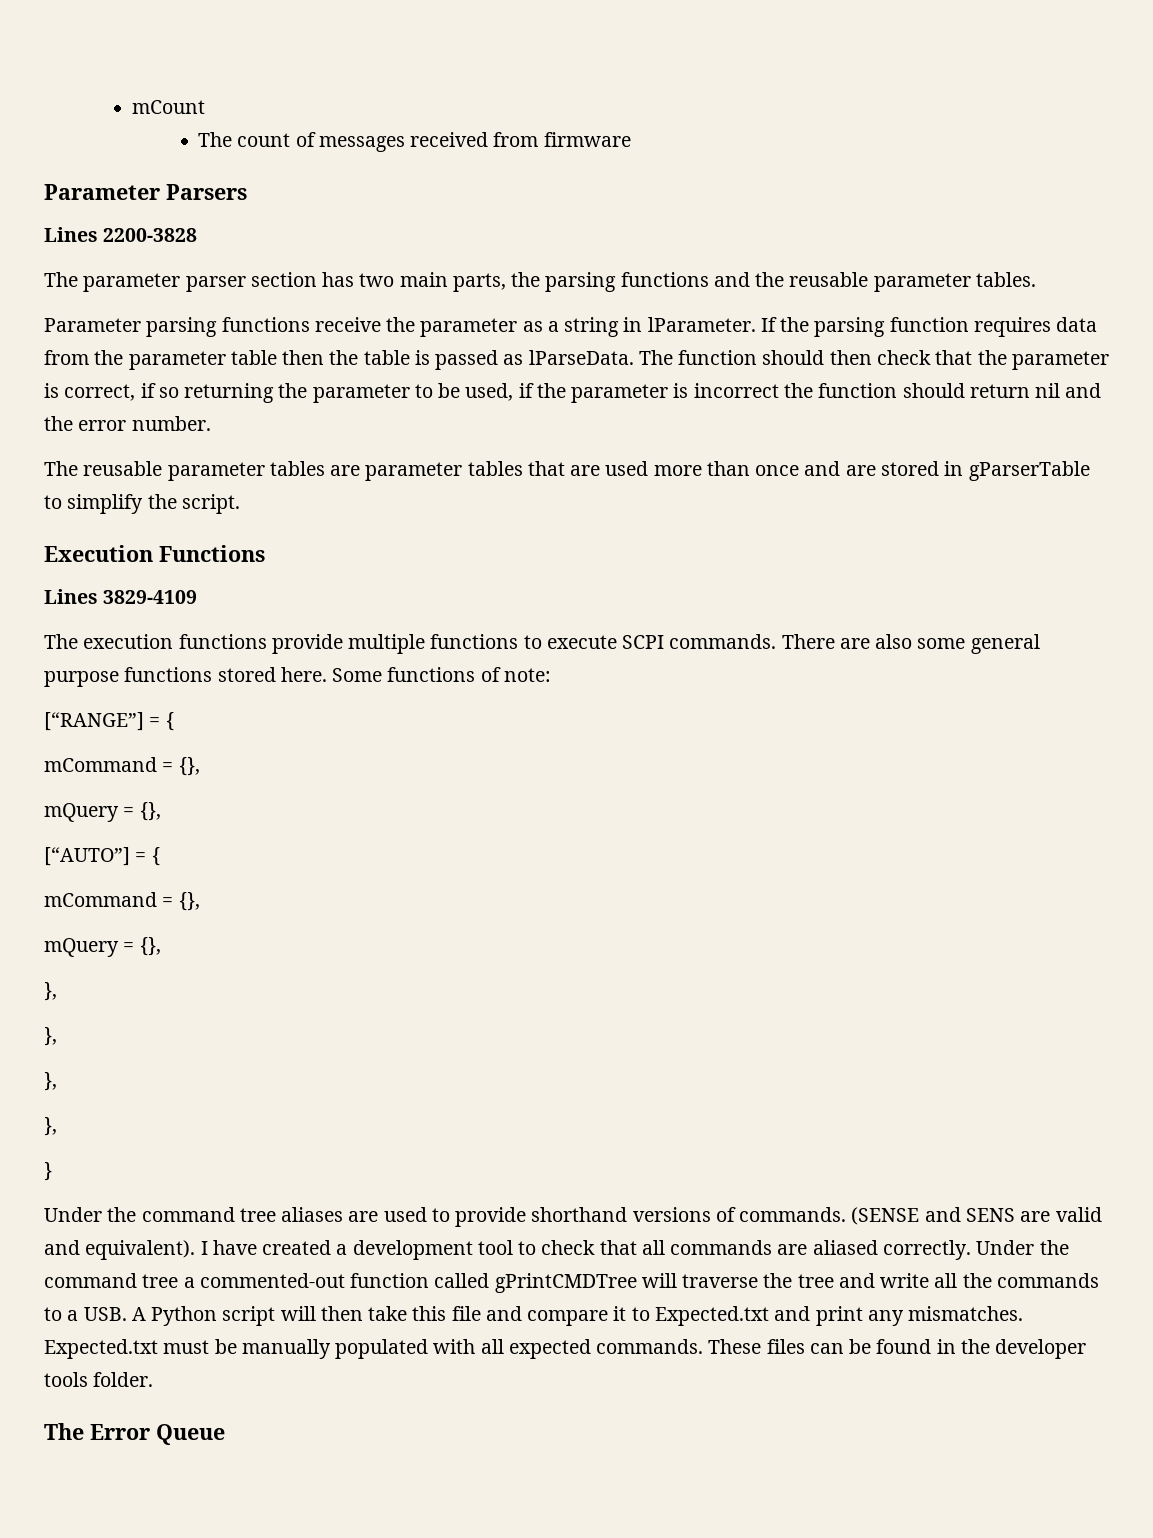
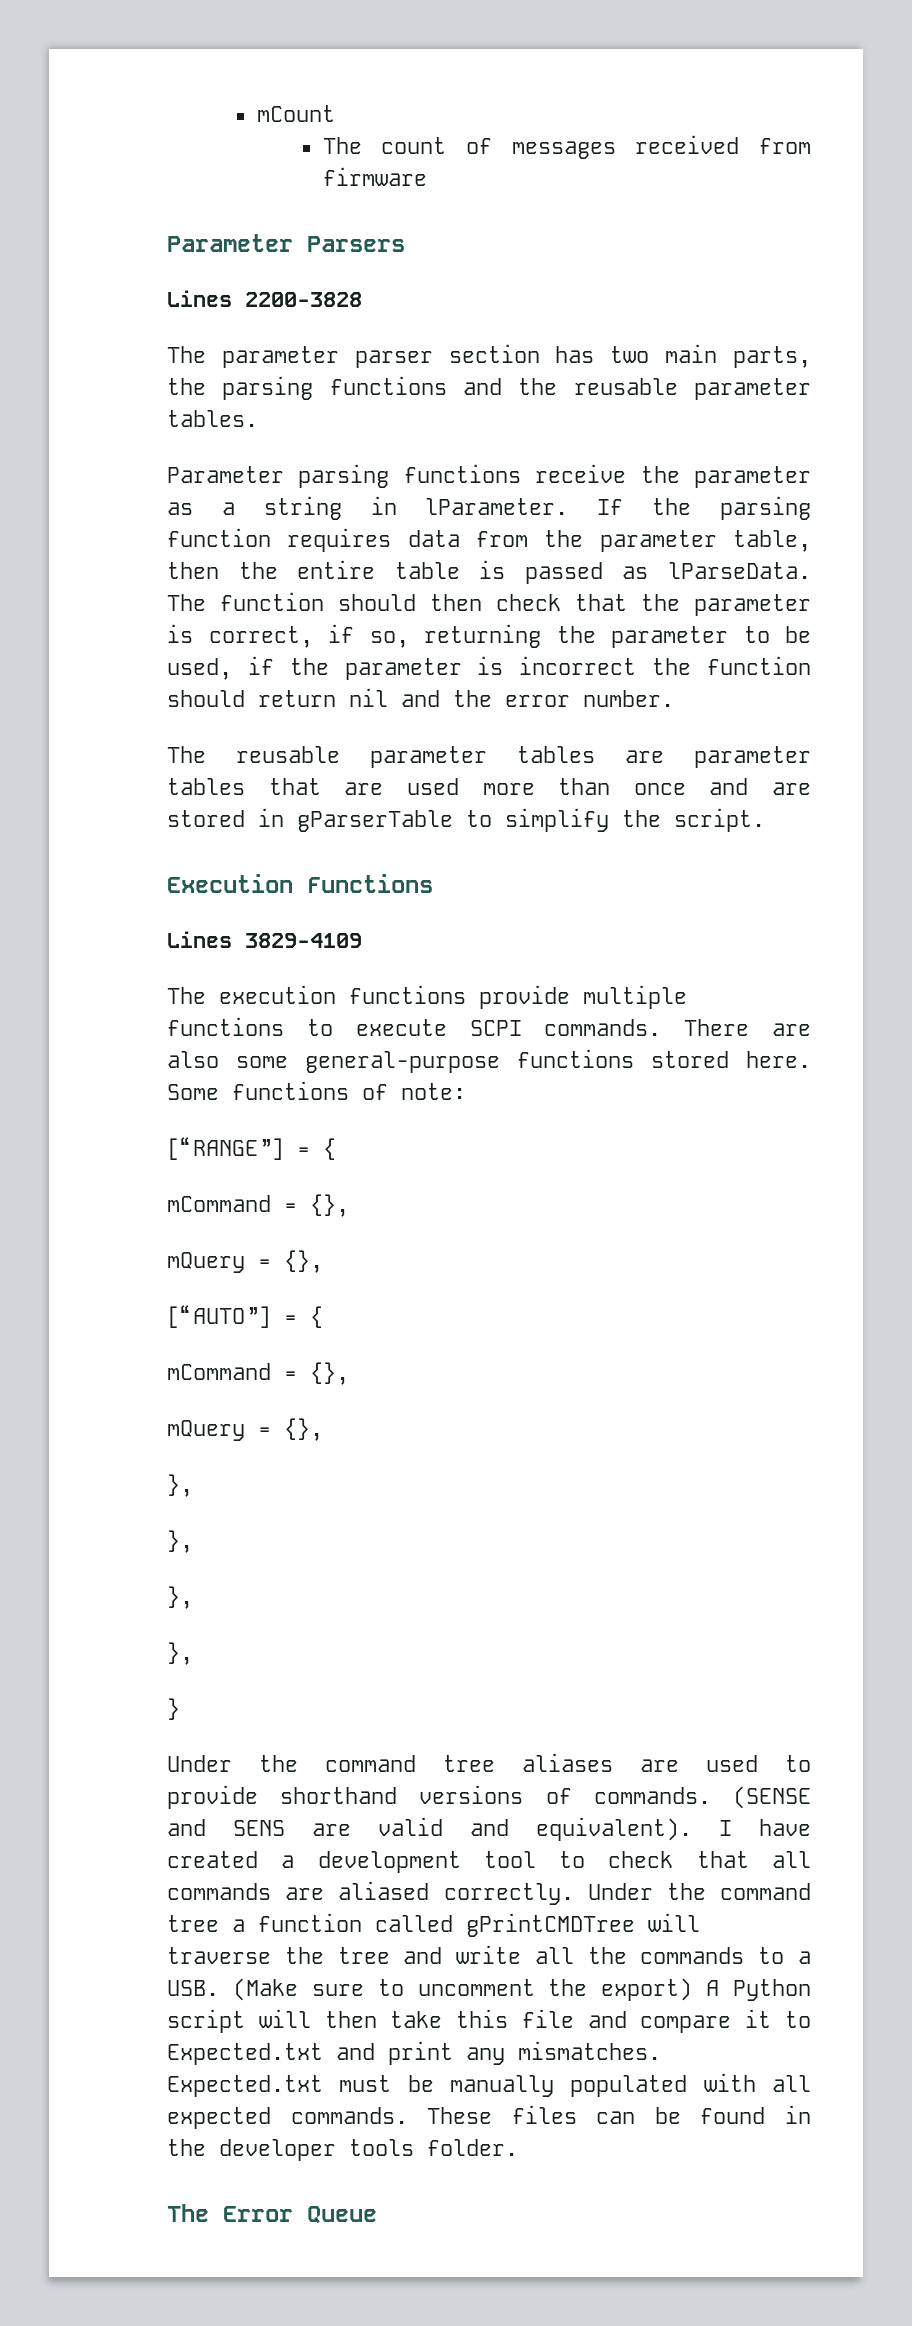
- If the parsing function requires data from the parameter table then the table is passed as lParseData.
+ If the parsing function requires data from the parameter table, then the entire table is passed as lParseData.
- The function should then check that the parameter is correct, if so returning the parameter to be used, if the parameter is incorrect the function should return nil and the error number.
+ The function should then check that the parameter is correct, if so, returning the parameter to be used, if the parameter is incorrect the function should return nil and the error number.
- There are also some general purpose functions stored here.
+ There are also some general-purpose functions stored here.
- Under the command tree a commented-out function called gPrintCMDTree will traverse the tree and write all the commands to a USB. A Python script will then take this file and compare it to Expected.txt and print any mismatches.
+ Under the command tree a function called gPrintCMDTree will traverse the tree and write all the commands to a USB. (Make sure to uncomment the export) A Python script will then take this file and compare it to Expected.txt and print any mismatches.

